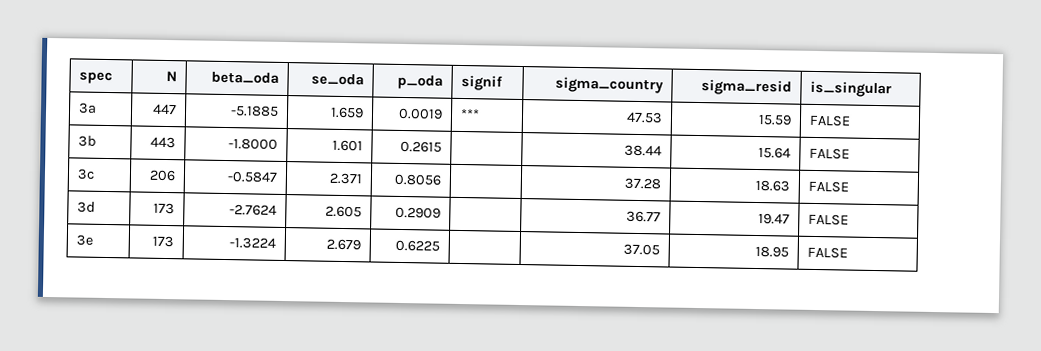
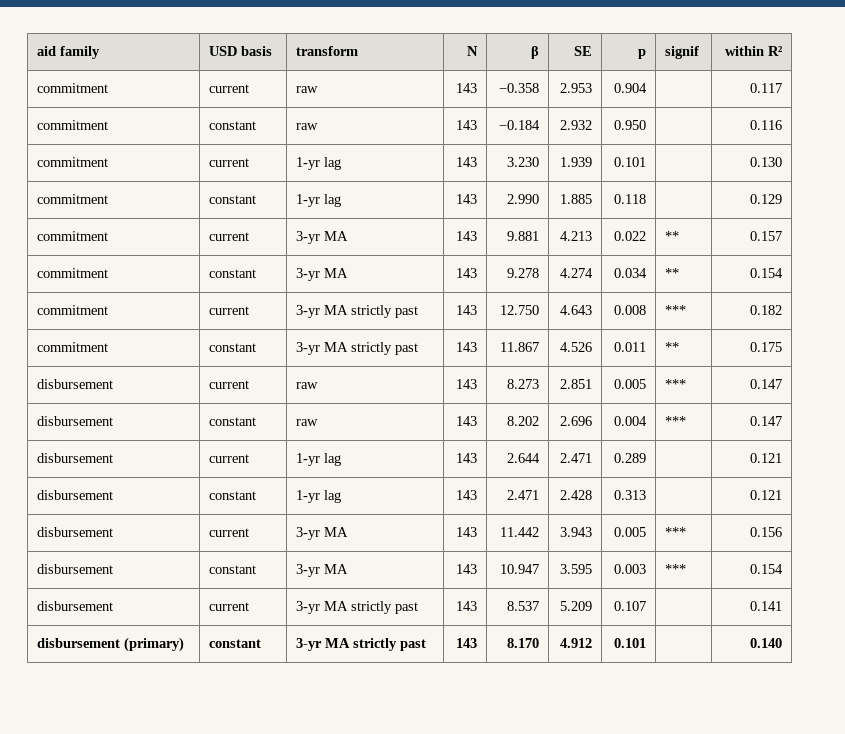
- spec | N | beta_oda | se_oda | p_oda | signif | sigma_country | sigma_resid | is_singular
- 3a | 447 | -5.1885 | 1.659 | 0.0019 | *** | 47.53 | 15.59 | FALSE
- 3b | 443 | -1.8000 | 1.601 | 0.2615 | | 38.44 | 15.64 | FALSE
- 3c | 206 | -0.5847 | 2.371 | 0.8056 | | 37.28 | 18.63 | FALSE
- 3d | 173 | -2.7624 | 2.605 | 0.2909 | | 36.77 | 19.47 | FALSE
- 3e | 173 | -1.3224 | 2.679 | 0.6225 | | 37.05 | 18.95 | FALSE
+ aid family | USD basis | transform | N | β | SE | p | signif | within R²
+ commitment | current | raw | 143 | −0.358 | 2.953 | 0.904 | | 0.117
+ commitment | constant | raw | 143 | −0.184 | 2.932 | 0.950 | | 0.116
+ commitment | current | 1-yr lag | 143 | 3.230 | 1.939 | 0.101 | | 0.130
+ commitment | constant | 1-yr lag | 143 | 2.990 | 1.885 | 0.118 | | 0.129
+ commitment | current | 3-yr MA | 143 | 9.881 | 4.213 | 0.022 | ** | 0.157
+ commitment | constant | 3-yr MA | 143 | 9.278 | 4.274 | 0.034 | ** | 0.154
+ commitment | current | 3-yr MA strictly past | 143 | 12.750 | 4.643 | 0.008 | *** | 0.182
+ commitment | constant | 3-yr MA strictly past | 143 | 11.867 | 4.526 | 0.011 | ** | 0.175
+ disbursement | current | raw | 143 | 8.273 | 2.851 | 0.005 | *** | 0.147
+ disbursement | constant | raw | 143 | 8.202 | 2.696 | 0.004 | *** | 0.147
+ disbursement | current | 1-yr lag | 143 | 2.644 | 2.471 | 0.289 | | 0.121
+ disbursement | constant | 1-yr lag | 143 | 2.471 | 2.428 | 0.313 | | 0.121
+ disbursement | current | 3-yr MA | 143 | 11.442 | 3.943 | 0.005 | *** | 0.156
+ disbursement | constant | 3-yr MA | 143 | 10.947 | 3.595 | 0.003 | *** | 0.154
+ disbursement | current | 3-yr MA strictly past | 143 | 8.537 | 5.209 | 0.107 | | 0.141
+ disbursement (primary) | constant | 3-yr MA strictly past | 143 | 8.170 | 4.912 | 0.101 | | 0.140

